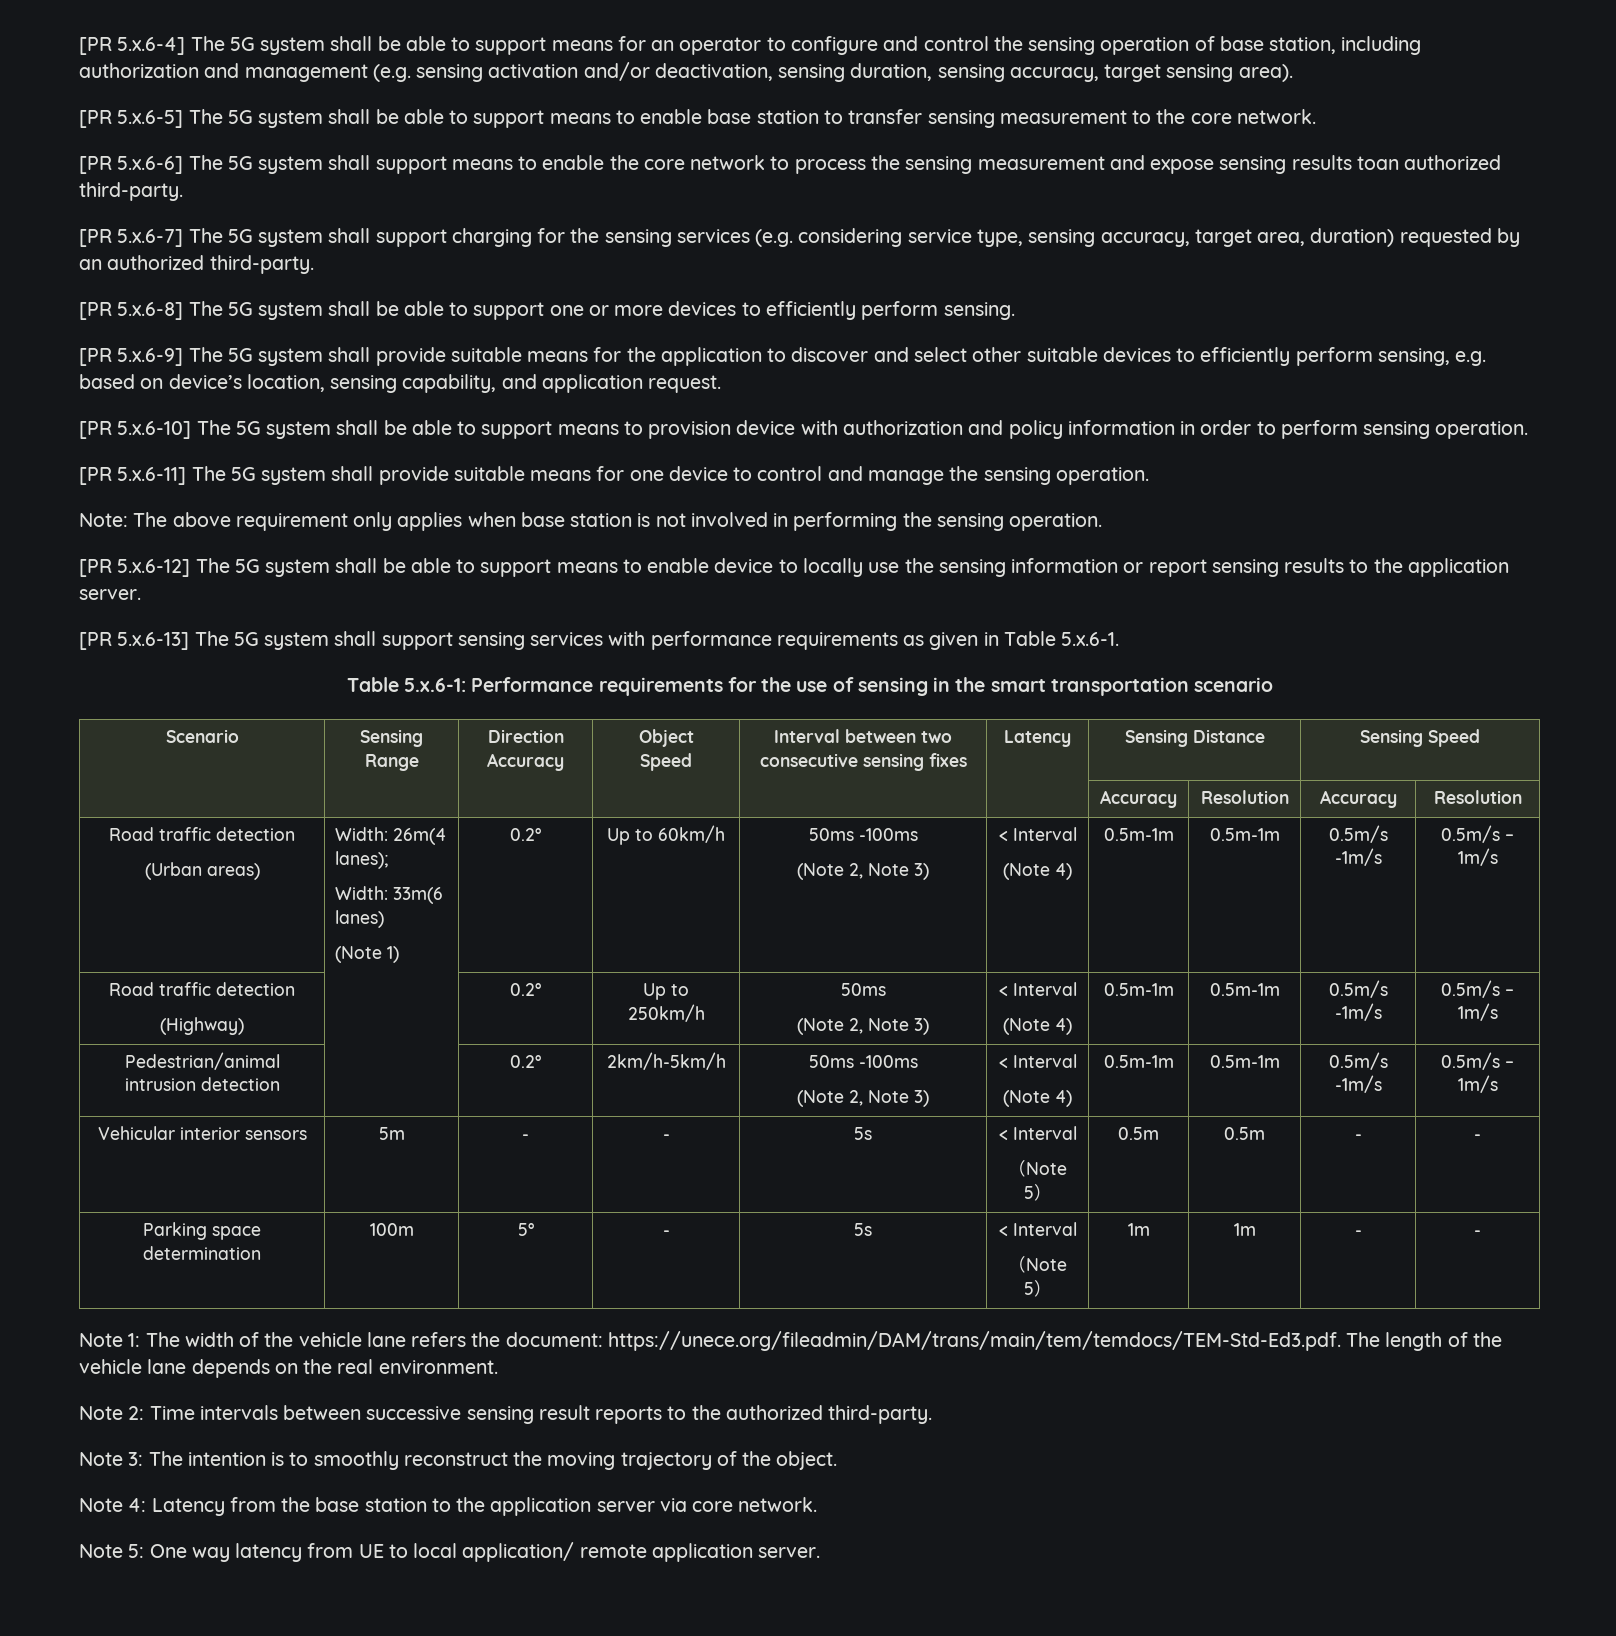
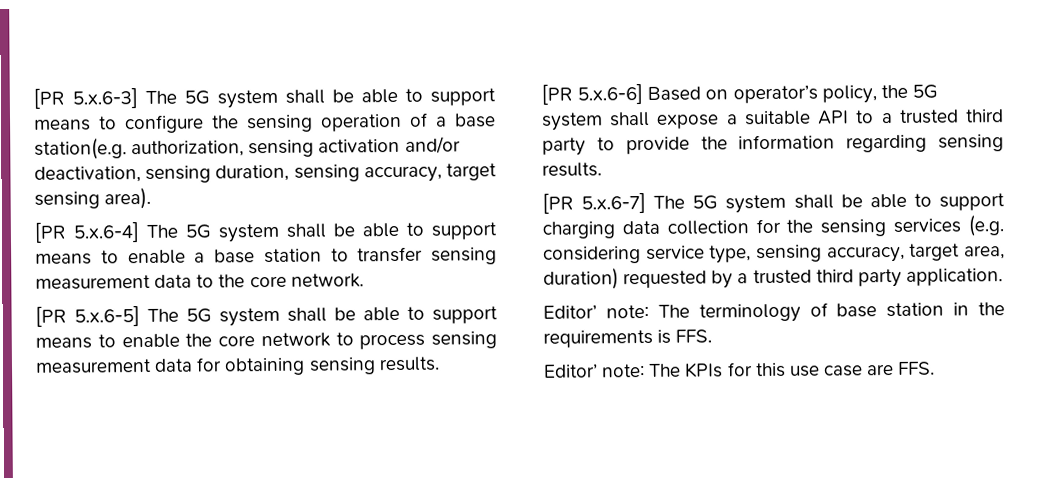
- [PR 5.x.6-4] The 5G system shall be able to support means for an operator to configure and control the sensing operation of base station, including authorization and management (e.g. sensing activation and/or deactivation, sensing duration, sensing accuracy, target sensing area).
+ [PR 5.x.6-3] The 5G system shall be able to support means to configure the sensing operation of a base station(e.g. authorization, sensing activation and/or deactivation, sensing duration, sensing accuracy, target sensing area).
+ [PR 5.x.6-4] The 5G system shall be able to support means to enable a base station to transfer sensing measurement data to the core network.
- [PR 5.x.6-5] The 5G system shall be able to support means to enable base station to transfer sensing measurement to the core network.
- [PR 5.x.6-6] The 5G system shall support means to enable the core network to process the sensing measurement and expose sensing results toan authorized third-party.
+ [PR 5.x.6-5] The 5G system shall be able to support means to enable the core network to process sensing measurement data for obtaining sensing results.
+ [PR 5.x.6-6] Based on operator’s policy, the 5G system shall expose a suitable API to a trusted third party to provide the information regarding sensing results.
- [PR 5.x.6-7] The 5G system shall support charging for the sensing services (e.g. considering service type, sensing accuracy, target area, duration) requested by an authorized third-party.
- [PR 5.x.6-8] The 5G system shall be able to support one or more devices to efficiently perform sensing.
- [PR 5.x.6-9] The 5G system shall provide suitable means for the application to discover and select other suitable devices to efficiently perform sensing, e.g. based on device’s location, sensing capability, and application request.
- [PR 5.x.6-10] The 5G system shall be able to support means to provision device with authorization and policy information in order to perform sensing operation.
- [PR 5.x.6-11] The 5G system shall provide suitable means for one device to control and manage the sensing operation.
- Note: The above requirement only applies when base station is not involved in performing the sensing operation.
- [PR 5.x.6-12] The 5G system shall be able to support means to enable device to locally use the sensing information or report sensing results to the application server.
- [PR 5.x.6-13] The 5G system shall support sensing services with performance requirements as given in Table 5.x.6-1.
- Table 5.x.6-1: Performance requirements for the use of sensing in the smart transportation scenario
- Scenario | Sensing Range | Direction Accuracy | Object
- Speed | Interval between two consecutive sensing fixes | Latency | Sensing Distance | Sensing Speed
- | | | | | | Accuracy | Resolution | Accuracy | Resolution
- Road traffic detection
- (Urban areas) | Width: 26m(4 lanes);
- Width: 33m(6 lanes)
- (Note 1) | 0.2° | Up to 60km/h | 50ms -100ms
- (Note 2, Note 3) | < Interval
- (Note 4) | 0.5m-1m | 0.5m-1m | 0.5m/s -1m/s | 0.5m/s – 1m/s
- Road traffic detection
- (Highway) | | 0.2° | Up to 250km/h | 50ms
- (Note 2, Note 3) | < Interval
- (Note 4) | 0.5m-1m | 0.5m-1m | 0.5m/s -1m/s | 0.5m/s – 1m/s
- Pedestrian/animal intrusion detection | | 0.2° | 2km/h-5km/h | 50ms -100ms
- (Note 2, Note 3) | < Interval
- (Note 4) | 0.5m-1m | 0.5m-1m | 0.5m/s -1m/s | 0.5m/s – 1m/s
- Vehicular interior sensors | 5m | - | - | 5s | < Interval
- （Note 5） | 0.5m | 0.5m | - | -
- Parking space determination | 100m | 5° | - | 5s | < Interval
- （Note 5） | 1m | 1m | - | -
- Note 1: The width of the vehicle lane refers the document: https://unece.org/fileadmin/DAM/trans/main/tem/temdocs/TEM-Std-Ed3.pdf. The length of the vehicle lane depends on the real environment.
- Note 2: Time intervals between successive sensing result reports to the authorized third-party.
- Note 3: The intention is to smoothly reconstruct the moving trajectory of the object.
- Note 4: Latency from the base station to the application server via core network.
- Note 5: One way latency from UE to local application/ remote application server.
+ [PR 5.x.6-7] The 5G system shall be able to support charging data collection for the sensing services (e.g. considering service type, sensing accuracy, target area, duration) requested by a trusted third party application.
+ Editor’ note: The terminology of base station in the requirements is FFS.
+ Editor’ note: The KPIs for this use case are FFS.

